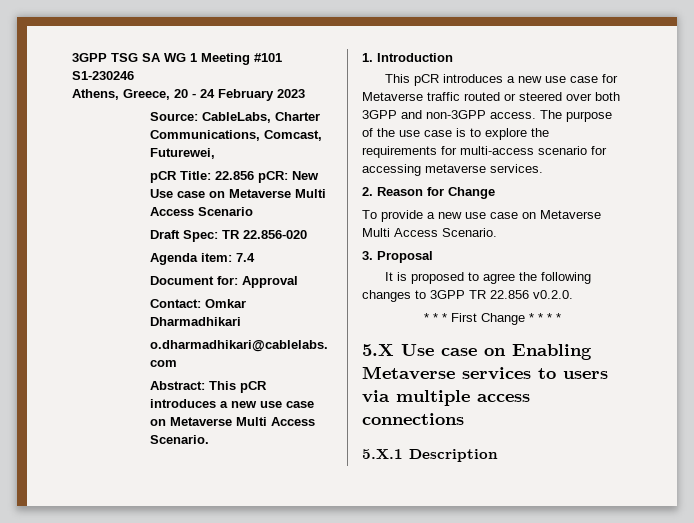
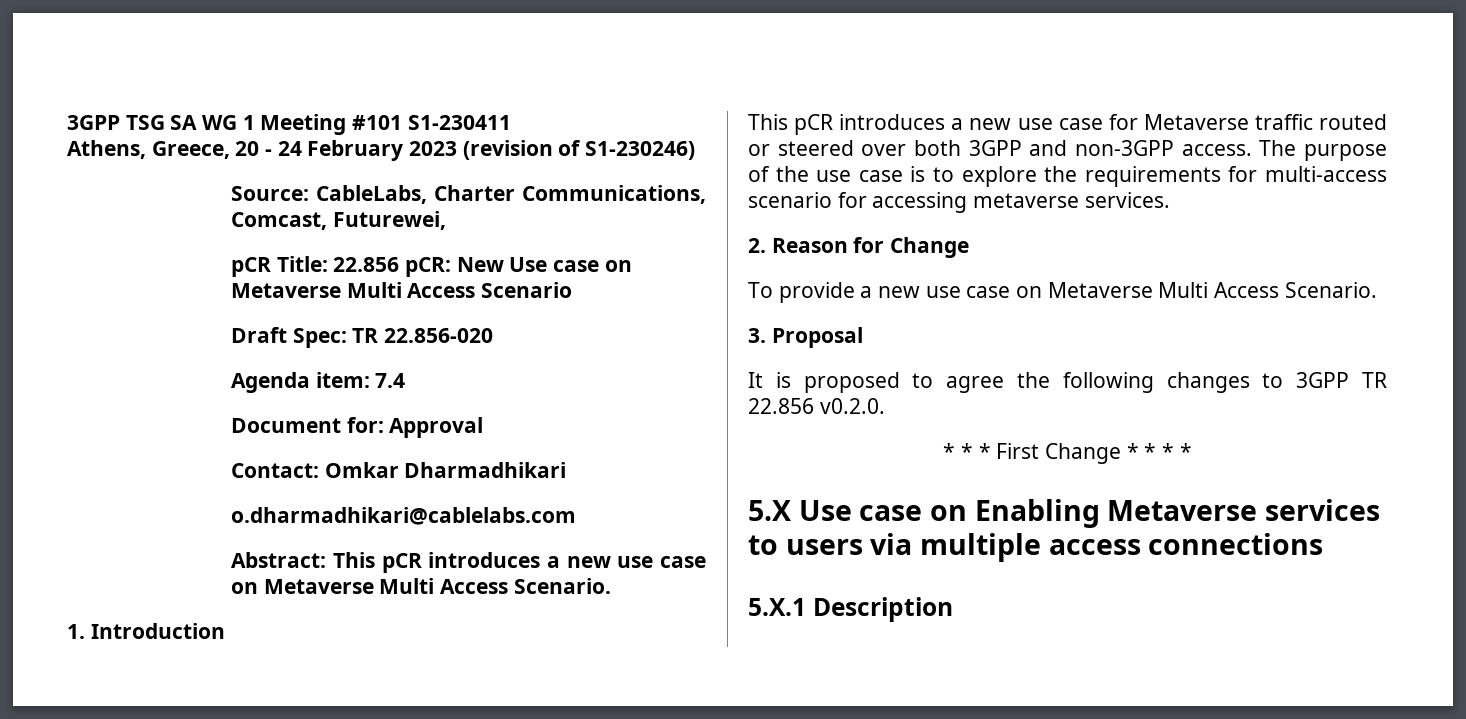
- 3GPP TSG SA WG 1 Meeting #101 S1-230246
+ 3GPP TSG SA WG 1 Meeting #101 S1-230411
- Athens, Greece, 20 - 24 February 2023
+ Athens, Greece, 20 - 24 February 2023 (revision of S1-230246)

